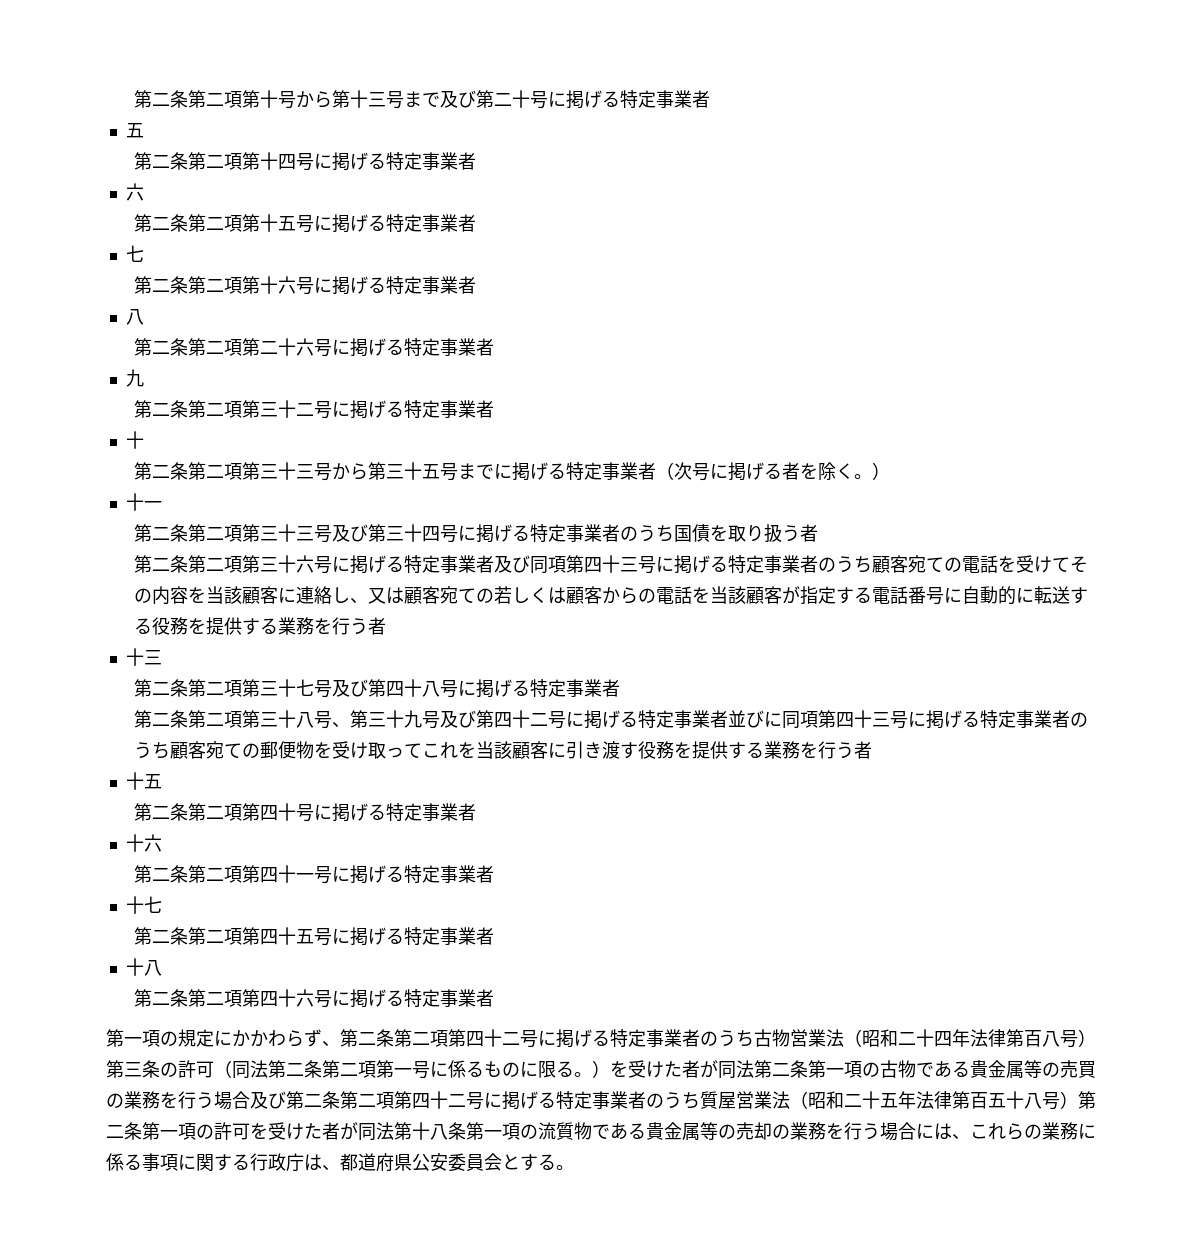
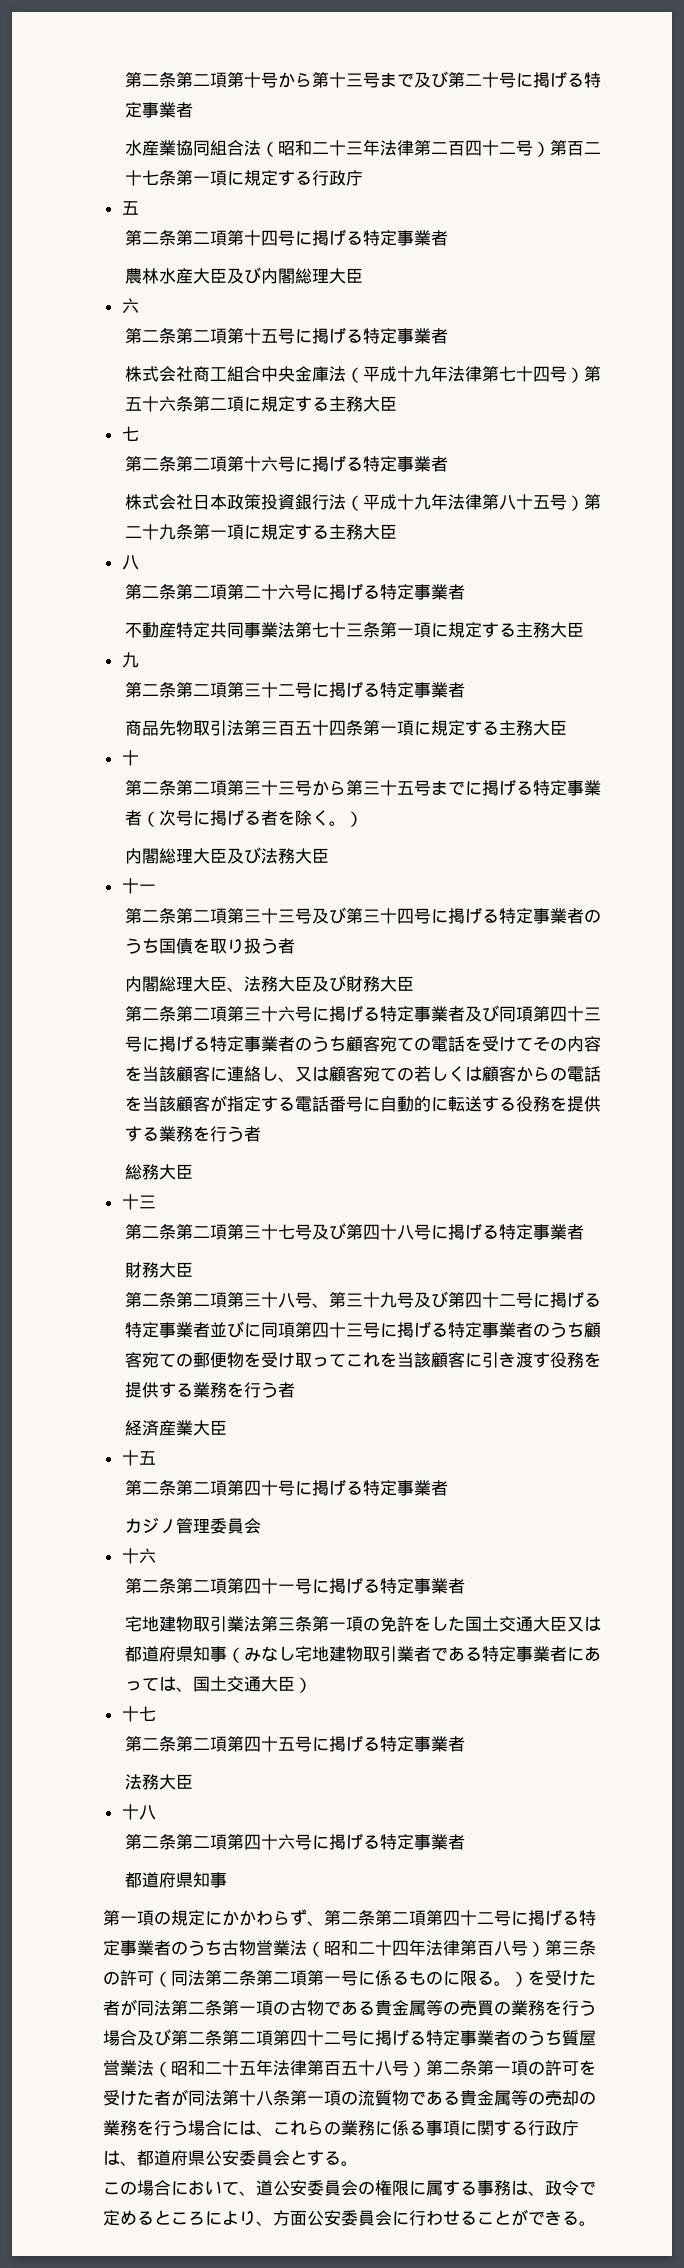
+ 水産業協同組合法（昭和二十三年法律第二百四十二号）第百二十七条第一項に規定する行政庁
+ 農林水産大臣及び内閣総理大臣
+ 株式会社商工組合中央金庫法（平成十九年法律第七十四号）第五十六条第二項に規定する主務大臣
+ 株式会社日本政策投資銀行法（平成十九年法律第八十五号）第二十九条第一項に規定する主務大臣
+ 不動産特定共同事業法第七十三条第一項に規定する主務大臣
+ 商品先物取引法第三百五十四条第一項に規定する主務大臣
+ 内閣総理大臣及び法務大臣
+ 内閣総理大臣、法務大臣及び財務大臣
+ 総務大臣
  第二条第二項第三十七号及び第四十八号に掲げる特定事業者
+ 財務大臣
+ 経済産業大臣
+ カジノ管理委員会
+ 宅地建物取引業法第三条第一項の免許をした国土交通大臣又は都道府県知事（みなし宅地建物取引業者である特定事業者にあっては、国土交通大臣）
  第二条第二項第四十五号に掲げる特定事業者
+ 法務大臣
  第二条第二項第四十六号に掲げる特定事業者
+ 都道府県知事
+ この場合において、道公安委員会の権限に属する事務は、政令で定めるところにより、方面公安委員会に行わせることができる。

